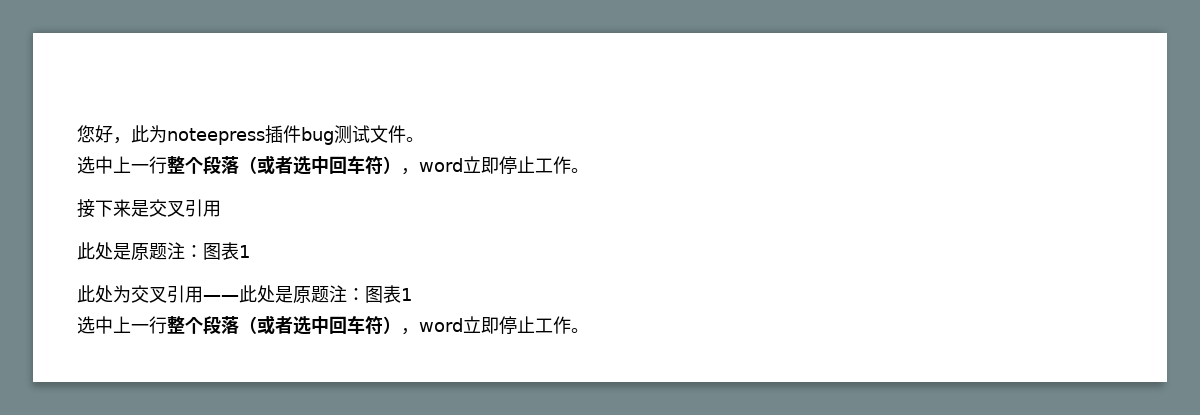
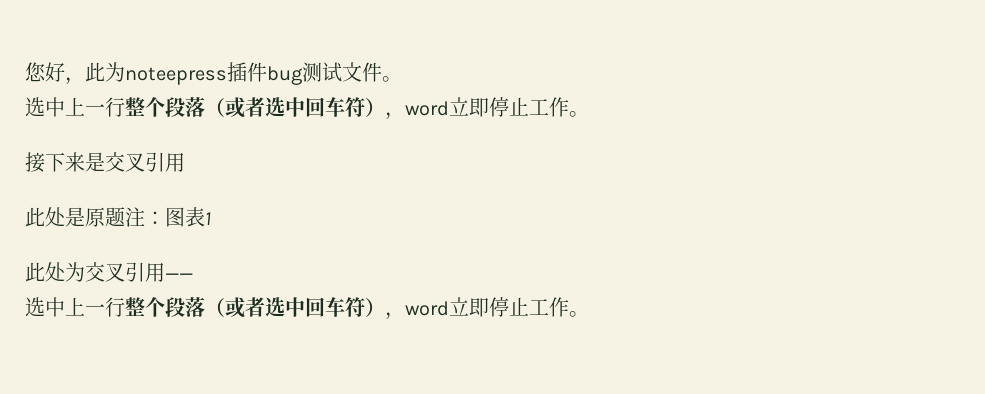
- 此处为交叉引用——此处是原题注：图表1
+ 此处为交叉引用——

